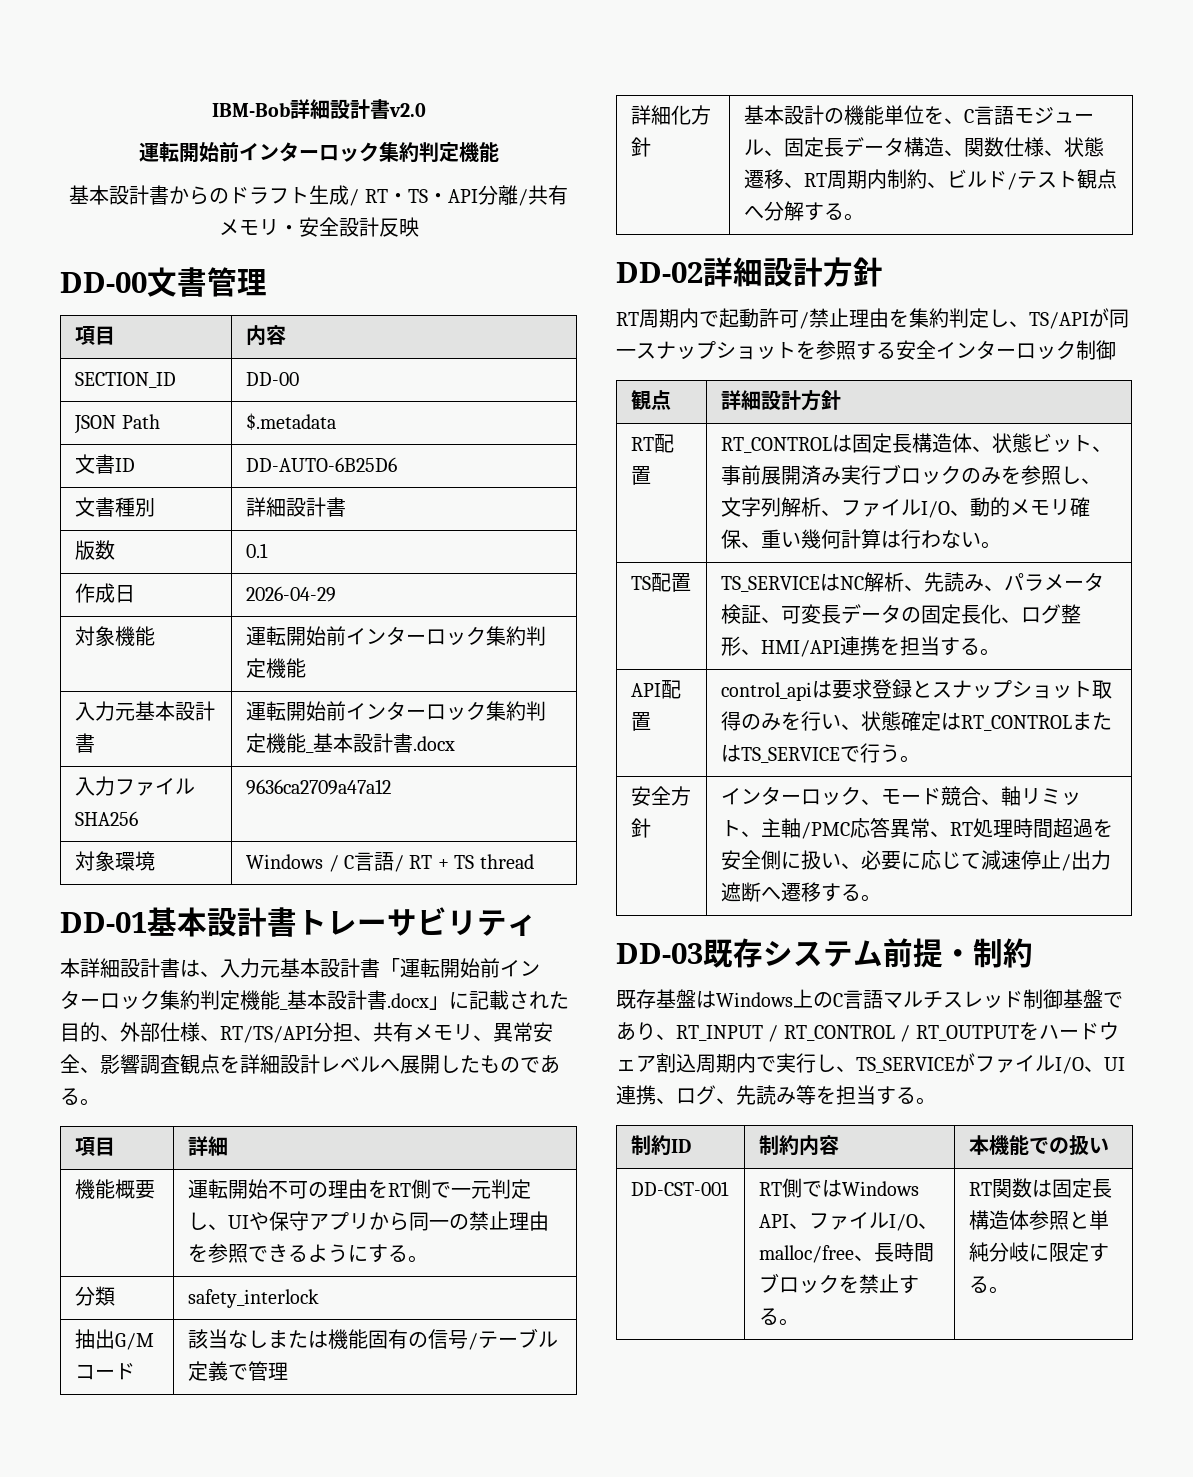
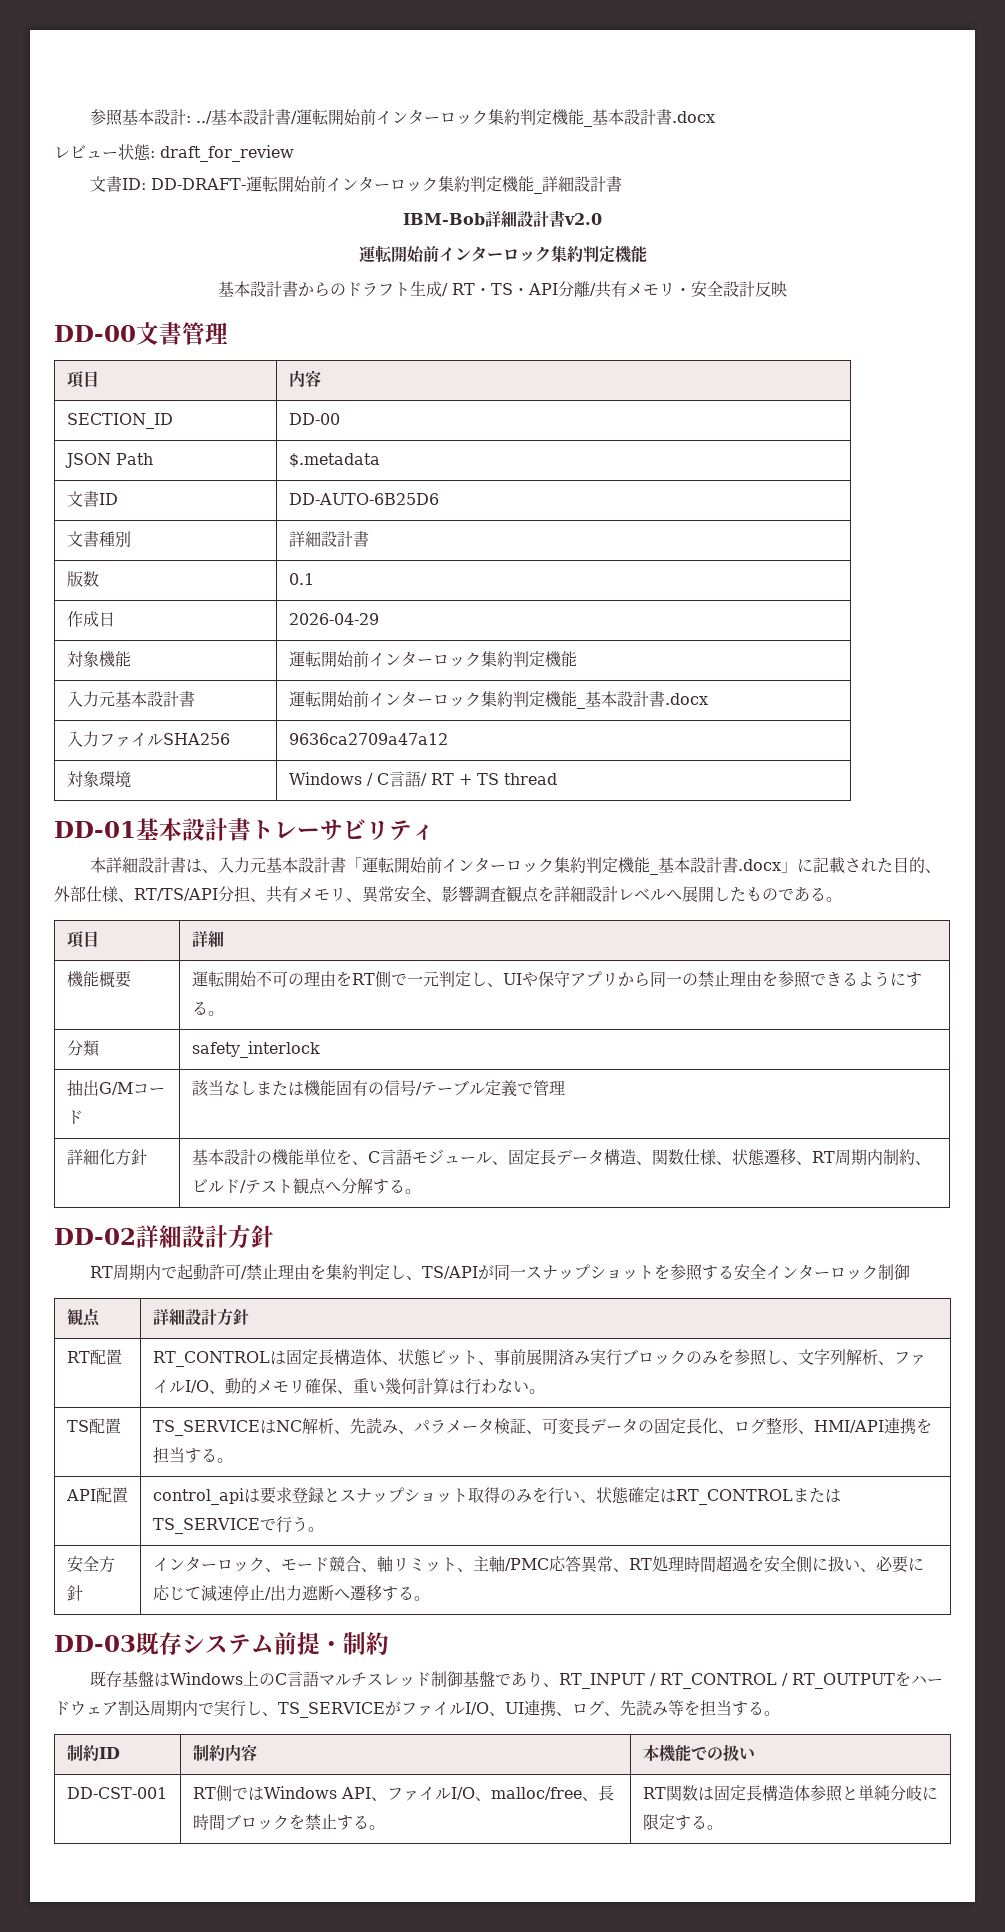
+ 参照基本設計: ../基本設計書/運転開始前インターロック集約判定機能_基本設計書.docx
+ レビュー状態: draft_for_review
+ 文書ID: DD-DRAFT-運転開始前インターロック集約判定機能_詳細設計書

